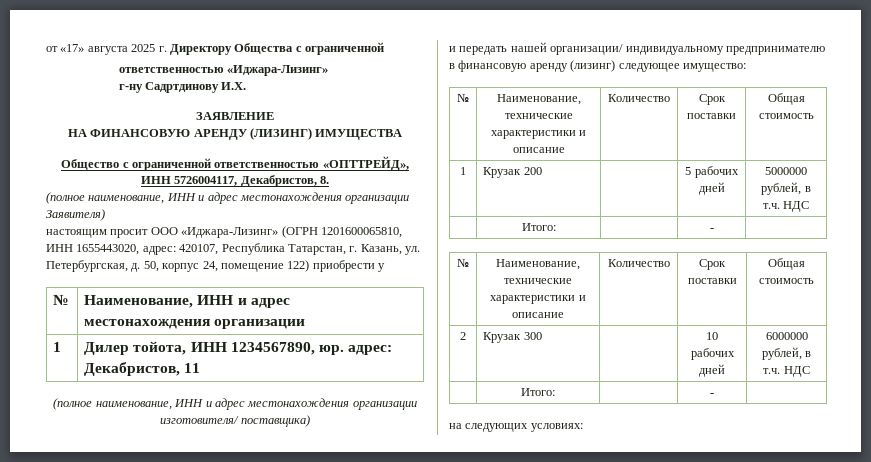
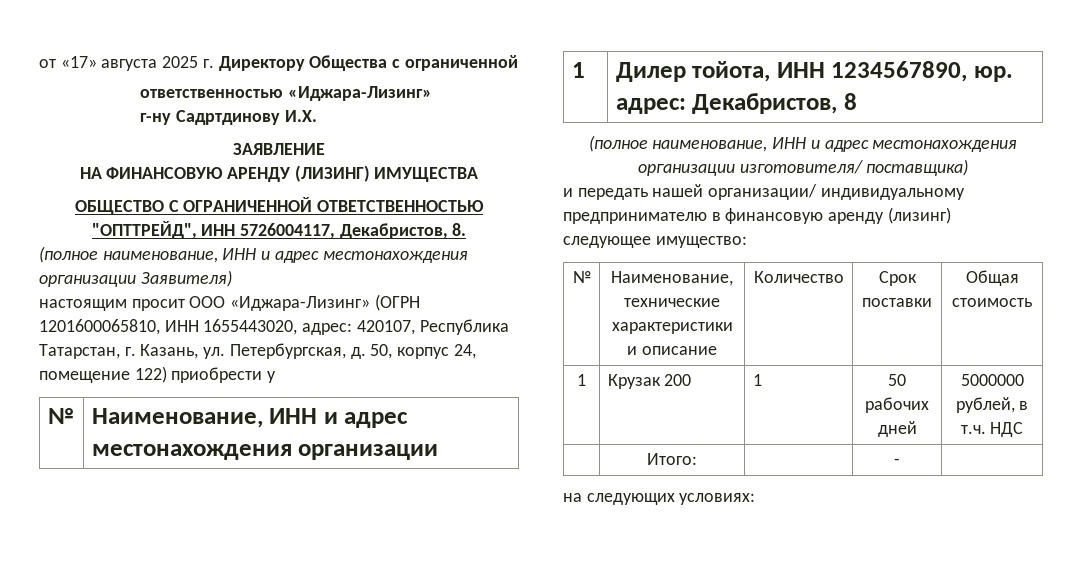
- Общество с ограниченной ответственностью «ОПТТРЕЙД», ИНН 5726004117, Декабристов, 8.
+ ОБЩЕСТВО С ОГРАНИЧЕННОЙ ОТВЕТСТВЕННОСТЬЮ "ОПТТРЕЙД", ИНН 5726004117, Декабристов, 8.
- 1 | Дилер тойота, ИНН 1234567890, юр. адрес: Декабристов, 11
+ 1 | Дилер тойота, ИНН 1234567890, юр. адрес: Декабристов, 8
- 1 | Крузак 200 | | 5 рабочих дней | 5000000 рублей, в т.ч. НДС
- | Итого: | | - |
- № | Наименование, технические характеристики и описание | Количество | Срок поставки | Общая стоимость
- 2 | Крузак 300 | | 10 рабочих дней | 6000000 рублей, в т.ч. НДС
+ 1 | Крузак 200 | 1 | 50 рабочих дней | 5000000 рублей, в т.ч. НДС

